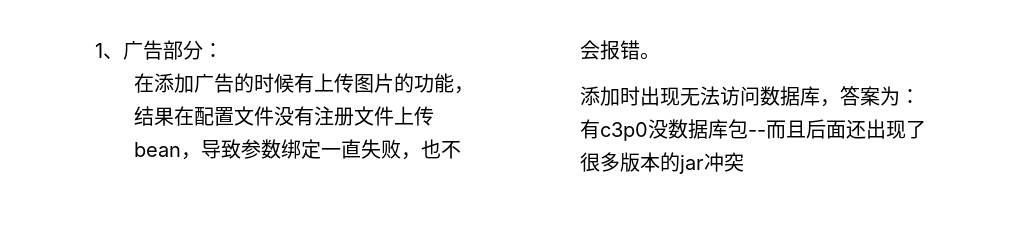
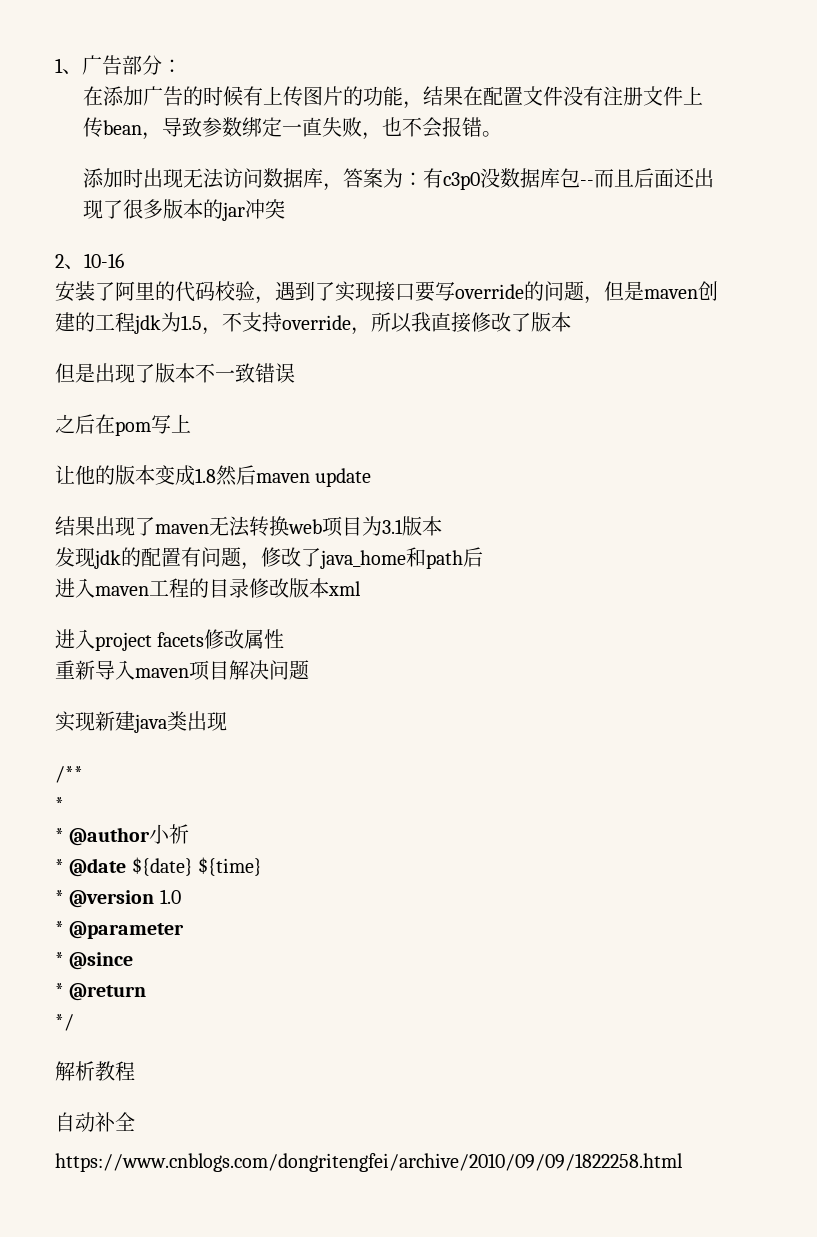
+ 2、10-16
+ 安装了阿里的代码校验，遇到了实现接口要写override的问题，但是maven创建的工程jdk为1.5，不支持override，所以我直接修改了版本
+ 但是出现了版本不一致错误
+ 之后在pom写上
+ 让他的版本变成1.8然后maven update
+ 结果出现了maven无法转换web项目为3.1版本
+ 发现jdk的配置有问题，修改了java_home和path后
+ 进入maven工程的目录修改版本xml
+ 进入project facets修改属性
+ 重新导入maven项目解决问题
+ 实现新建java类出现
+ /**
+ *
+ * @author小祈
+ * @date ${date} ${time}
+ * @version 1.0
+ * @parameter
+ * @since
+ * @return
+ */
+ 解析教程
+ 自动补全
+ https://www.cnblogs.com/dongritengfei/archive/2010/09/09/1822258.html

